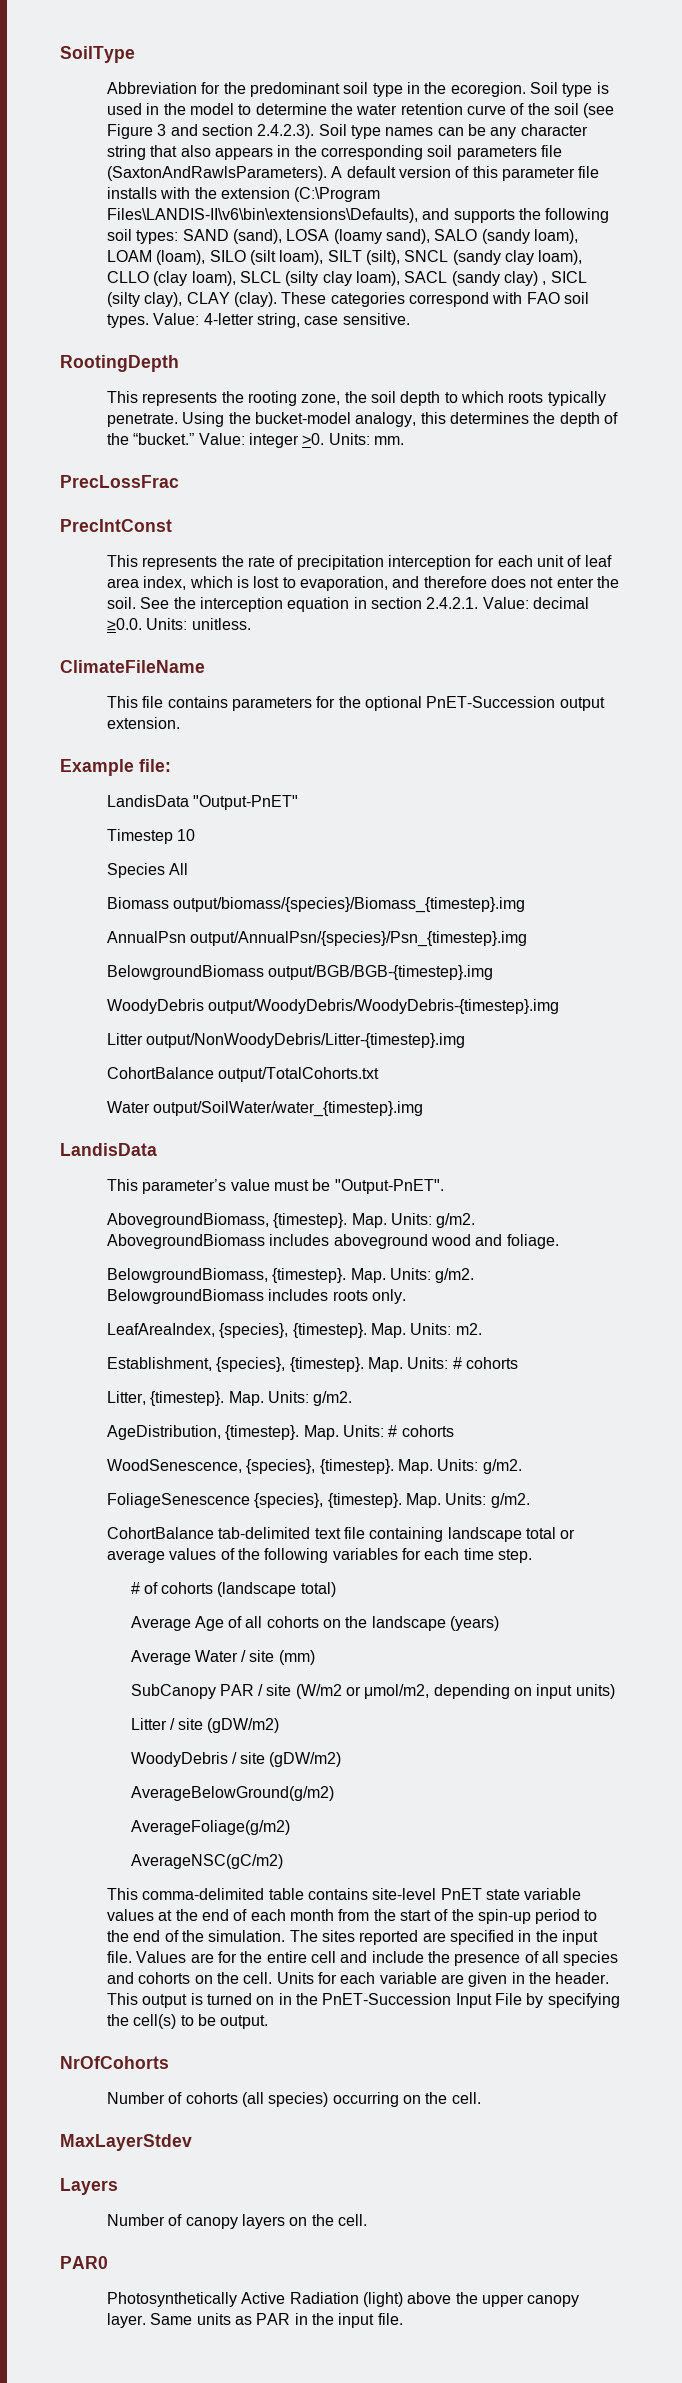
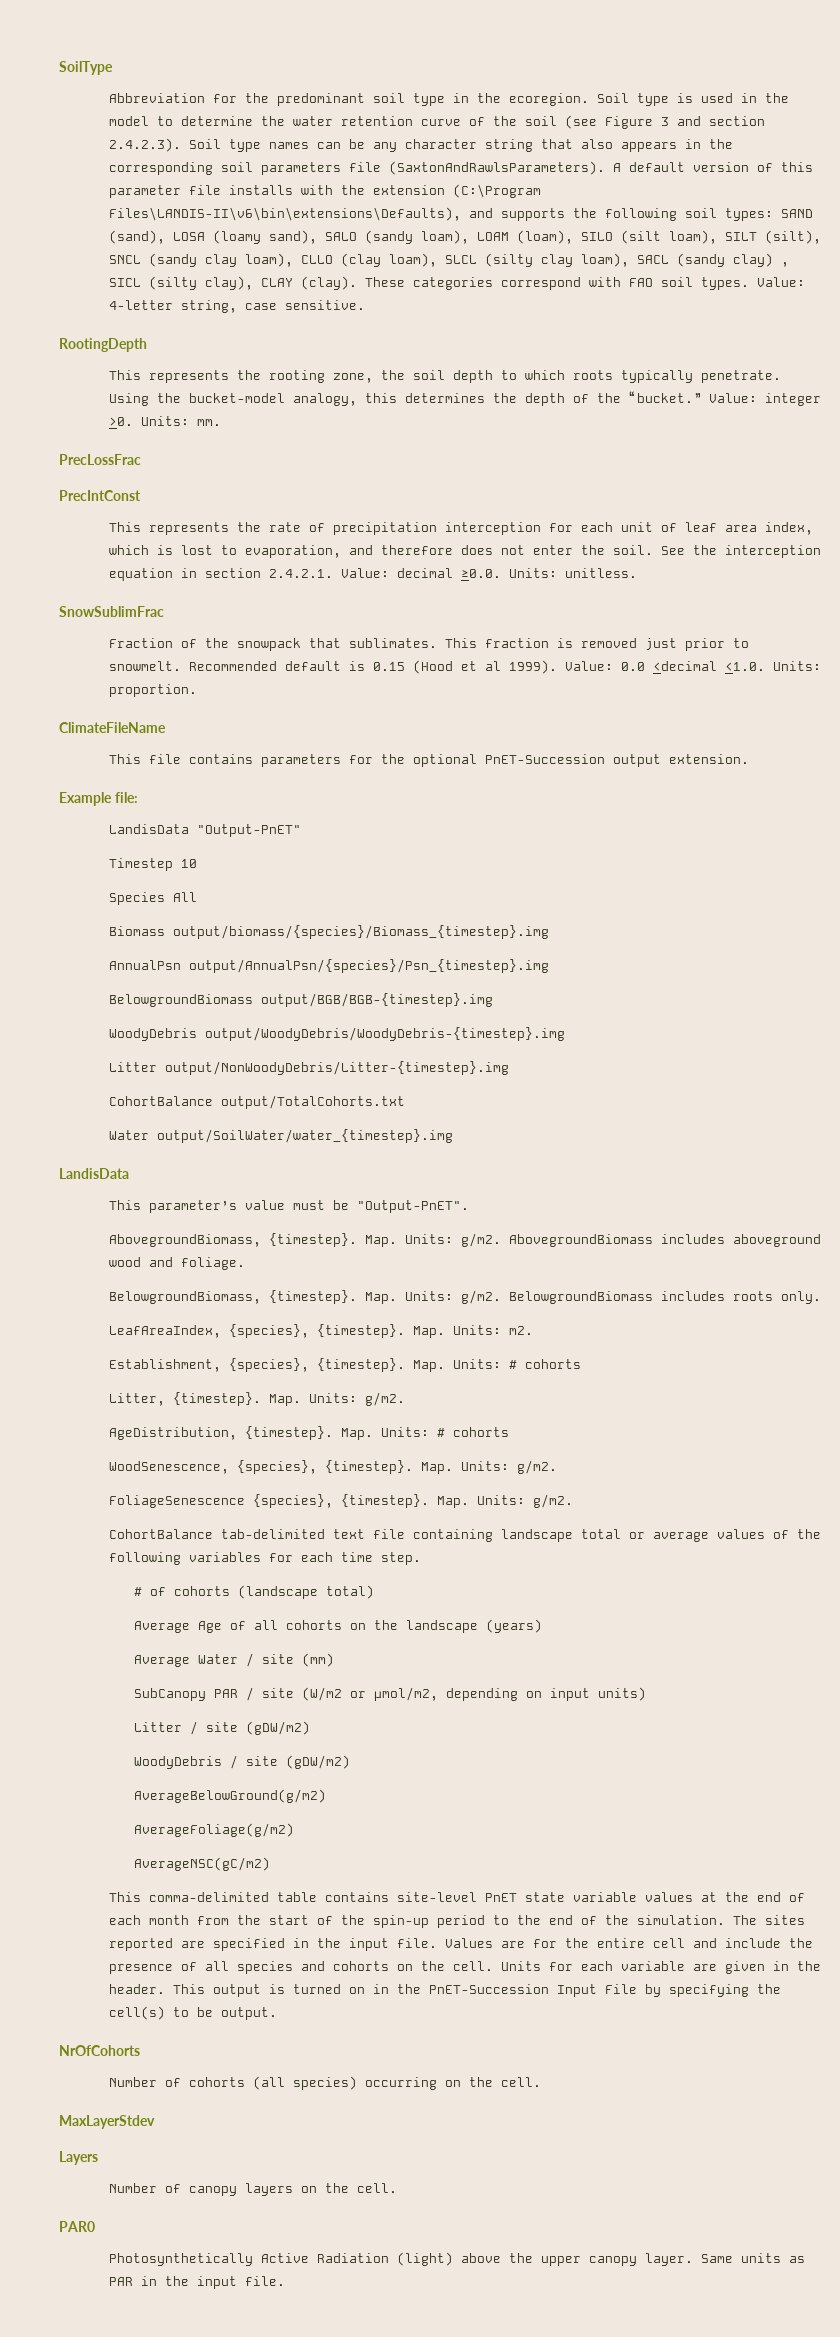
+ SnowSublimFrac
+ Fraction of the snowpack that sublimates. This fraction is removed just prior to snowmelt. Recommended default is 0.15 (Hood et al 1999). Value: 0.0 <decimal <1.0. Units: proportion.

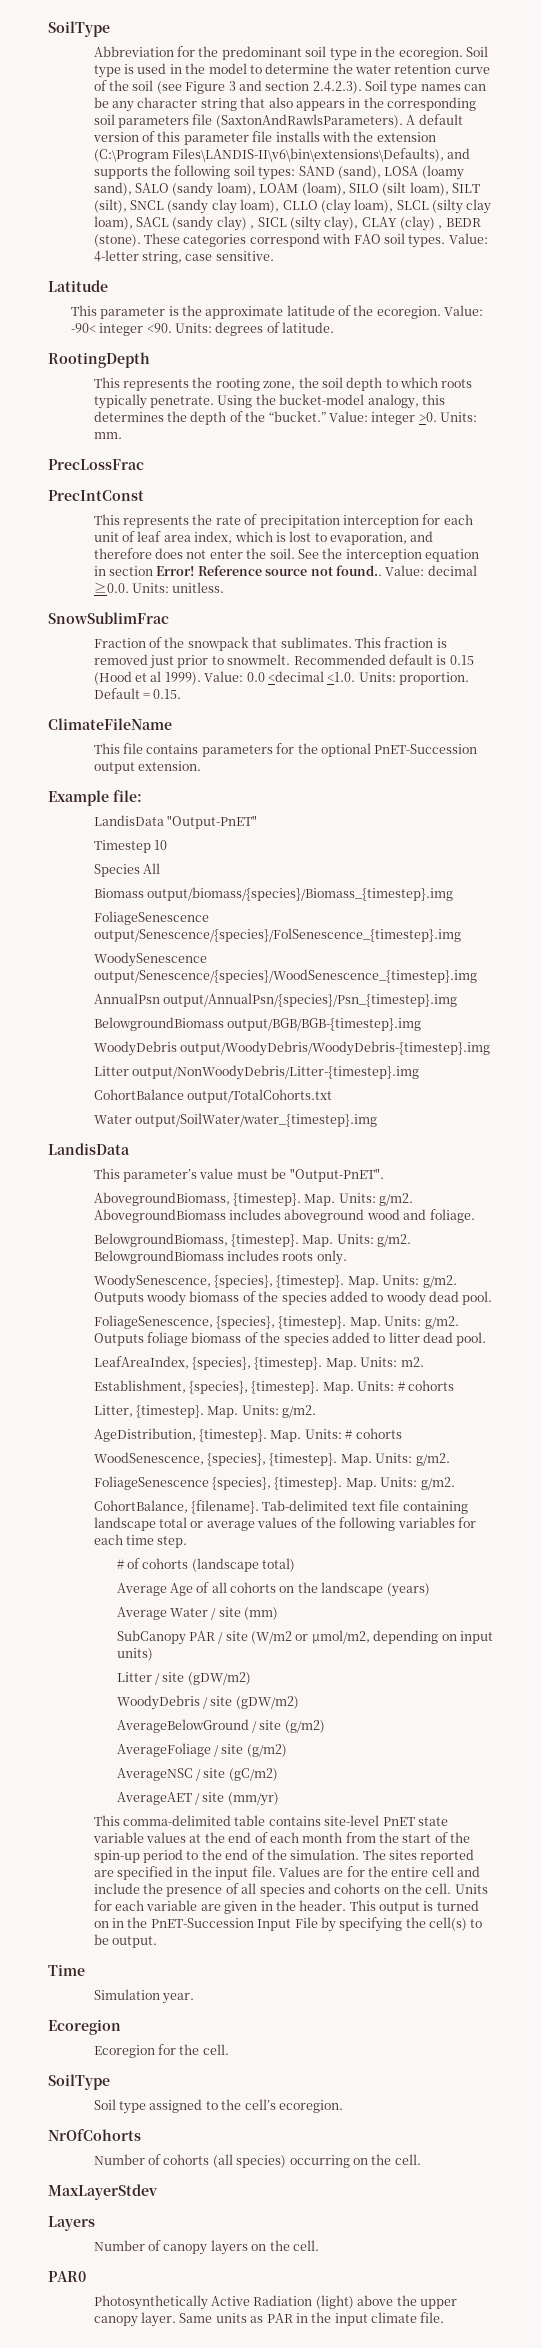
- A default version of this parameter file installs with the extension (C:\Program Files\LANDIS-II\v6\bin\extensions\Defaults), and supports the following soil types: SAND (sand), LOSA (loamy sand), SALO (sandy loam), LOAM (loam), SILO (silt loam), SILT (silt), SNCL (sandy clay loam), CLLO (clay loam), SLCL (silty clay loam), SACL (sandy clay) , SICL (silty clay), CLAY (clay).
+ A default version of this parameter file installs with the extension (C:\Program Files\LANDIS-II\v6\bin\extensions\Defaults), and supports the following soil types: SAND (sand), LOSA (loamy sand), SALO (sandy loam), LOAM (loam), SILO (silt loam), SILT (silt), SNCL (sandy clay loam), CLLO (clay loam), SLCL (silty clay loam), SACL (sandy clay) , SICL (silty clay), CLAY (clay) , BEDR (stone).
+ Latitude
+ This parameter is the approximate latitude of the ecoregion. Value: -90< integer <90. Units: degrees of latitude.
- See the interception equation in section 2.4.2.1. Value: decimal ≥0.0. Units: unitless.
+ See the interception equation in section Error! Reference source not found.. Value: decimal ≥0.0. Units: unitless.
+ Default = 0.15.
+ FoliageSenescence output/Senescence/{species}/FolSenescence_{timestep}.img
+ WoodySenescence output/Senescence/{species}/WoodSenescence_{timestep}.img
+ WoodySenescence, {species}, {timestep}. Map. Units: g/m2. Outputs woody biomass of the species added to woody dead pool.
+ FoliageSenescence, {species}, {timestep}. Map. Units: g/m2. Outputs foliage biomass of the species added to litter dead pool.
- CohortBalance tab-delimited text file containing landscape total or average values of the following variables for each time step.
+ CohortBalance, {filename}. Tab-delimited text file containing landscape total or average values of the following variables for each time step.
- AverageBelowGround(g/m2)
- AverageFoliage(g/m2)
- AverageNSC(gC/m2)
+ AverageBelowGround / site (g/m2)
+ AverageFoliage / site (g/m2)
+ AverageNSC / site (gC/m2)
+ AverageAET / site (mm/yr)
+ Time
+ Simulation year.
+ Ecoregion
+ Ecoregion for the cell.
+ SoilType
+ Soil type assigned to the cell’s ecoregion.
- Same units as PAR in the input file.
+ Same units as PAR in the input climate file.

